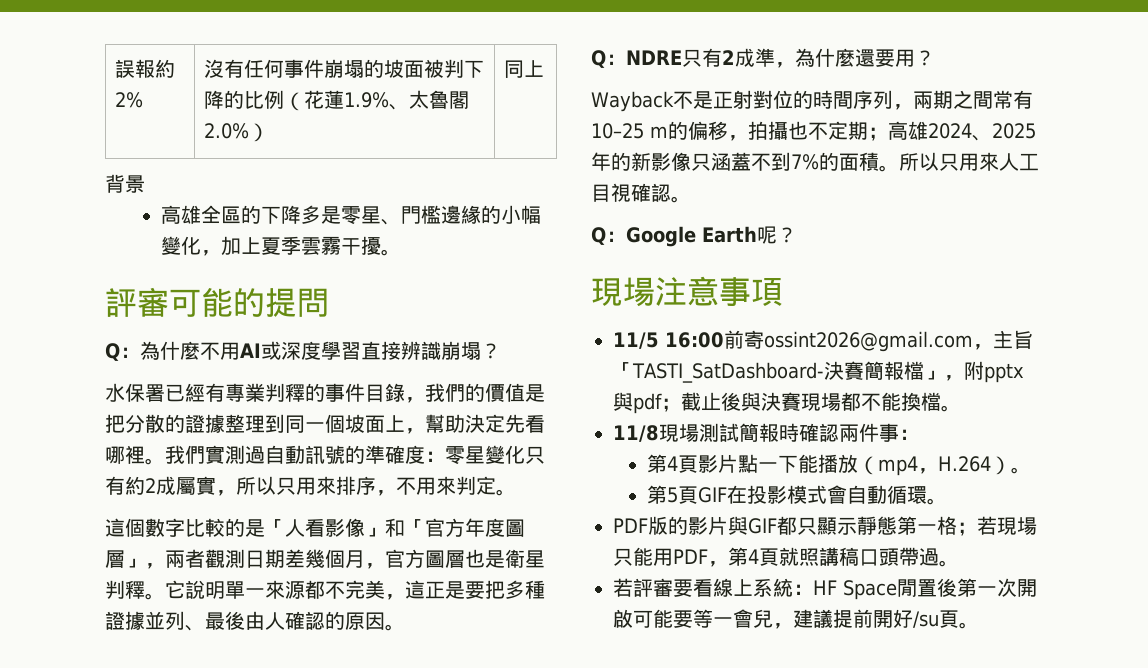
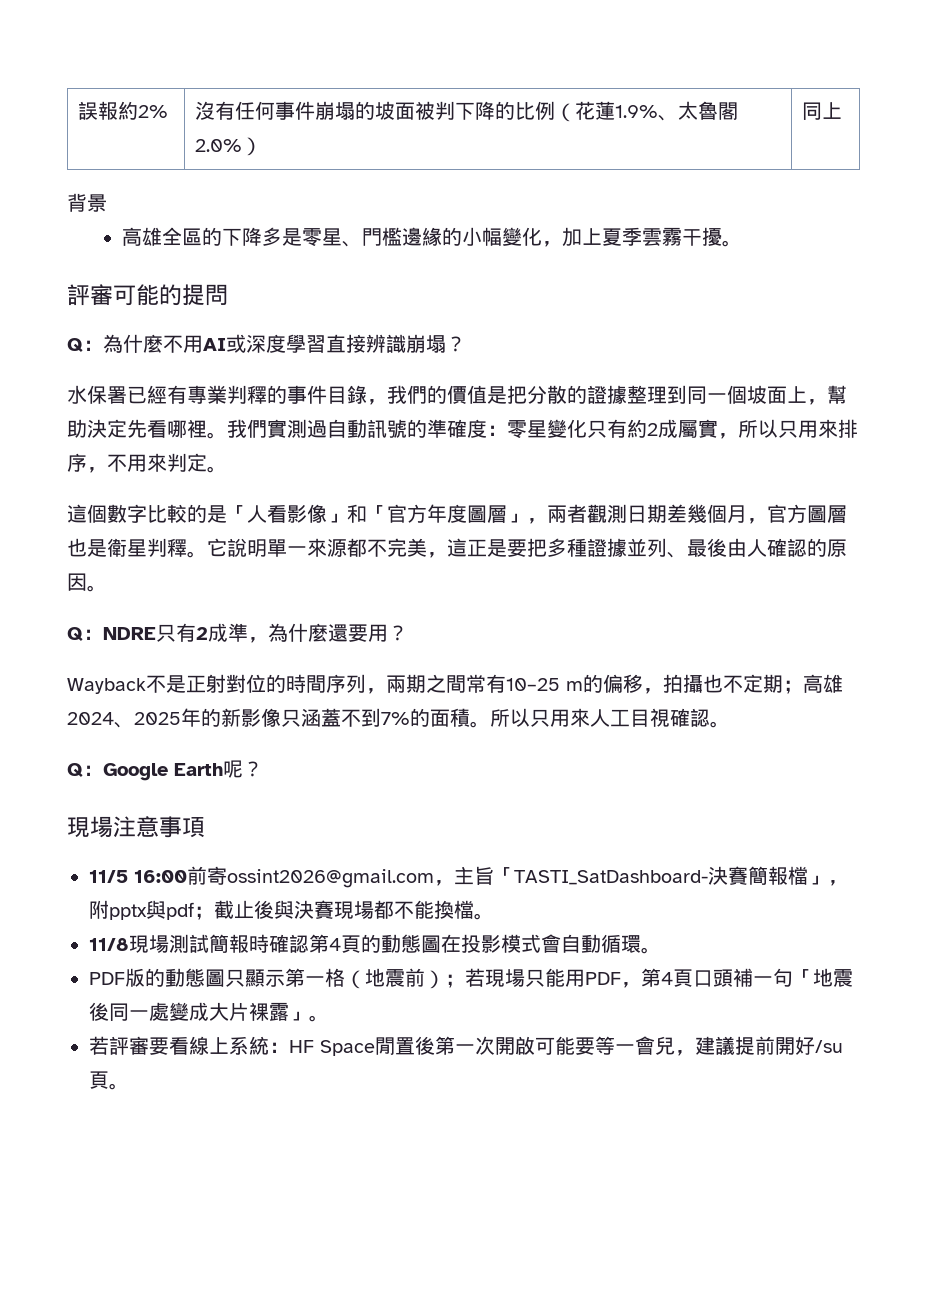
- 11/8現場測試簡報時確認兩件事：
- 第4頁影片點一下能播放（mp4，H.264）。
- 第5頁GIF在投影模式會自動循環。
+ 11/8現場測試簡報時確認第4頁的動態圖在投影模式會自動循環。
- PDF版的影片與GIF都只顯示靜態第一格；若現場只能用PDF，第4頁就照講稿口頭帶過。
+ PDF版的動態圖只顯示第一格（地震前）；若現場只能用PDF，第4頁口頭補一句「地震後同一處變成大片裸露」。

